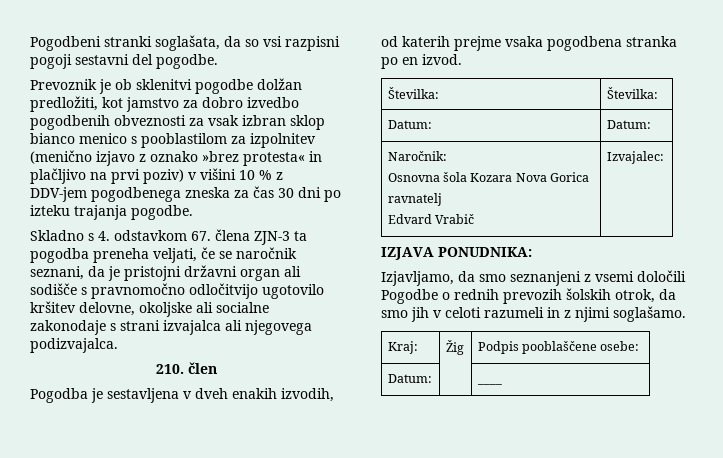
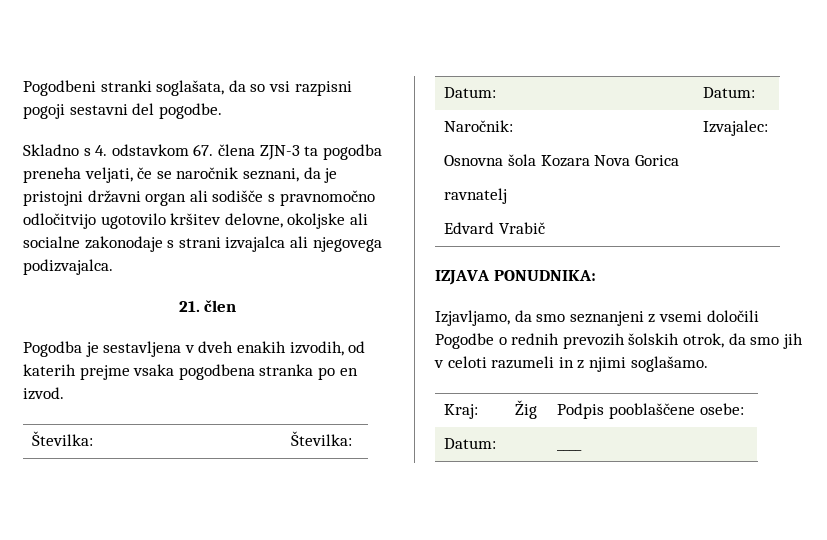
- Prevoznik je ob sklenitvi pogodbe dolžan predložiti, kot jamstvo za dobro izvedbo pogodbenih obveznosti za vsak izbran sklop bianco menico s pooblastilom za izpolnitev (menično izjavo z oznako »brez protesta« in plačljivo na prvi poziv) v višini 10 % z DDV-jem pogodbenega zneska za čas 30 dni po izteku trajanja pogodbe.
- 210. člen
+ 21. člen

